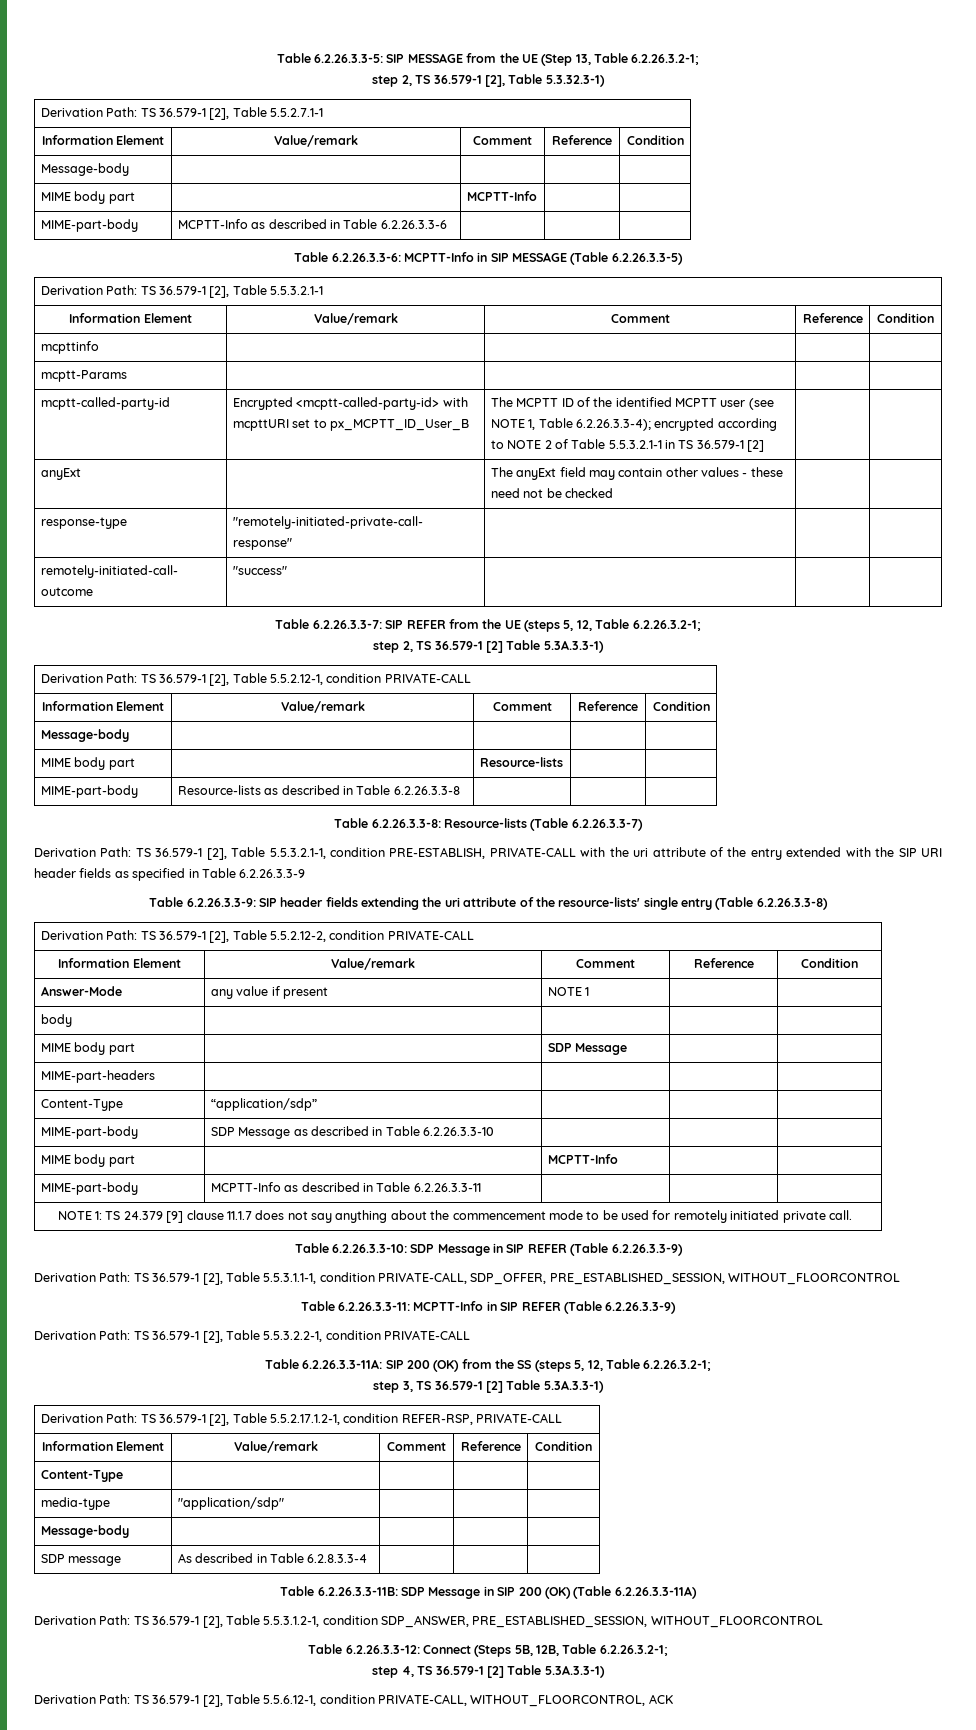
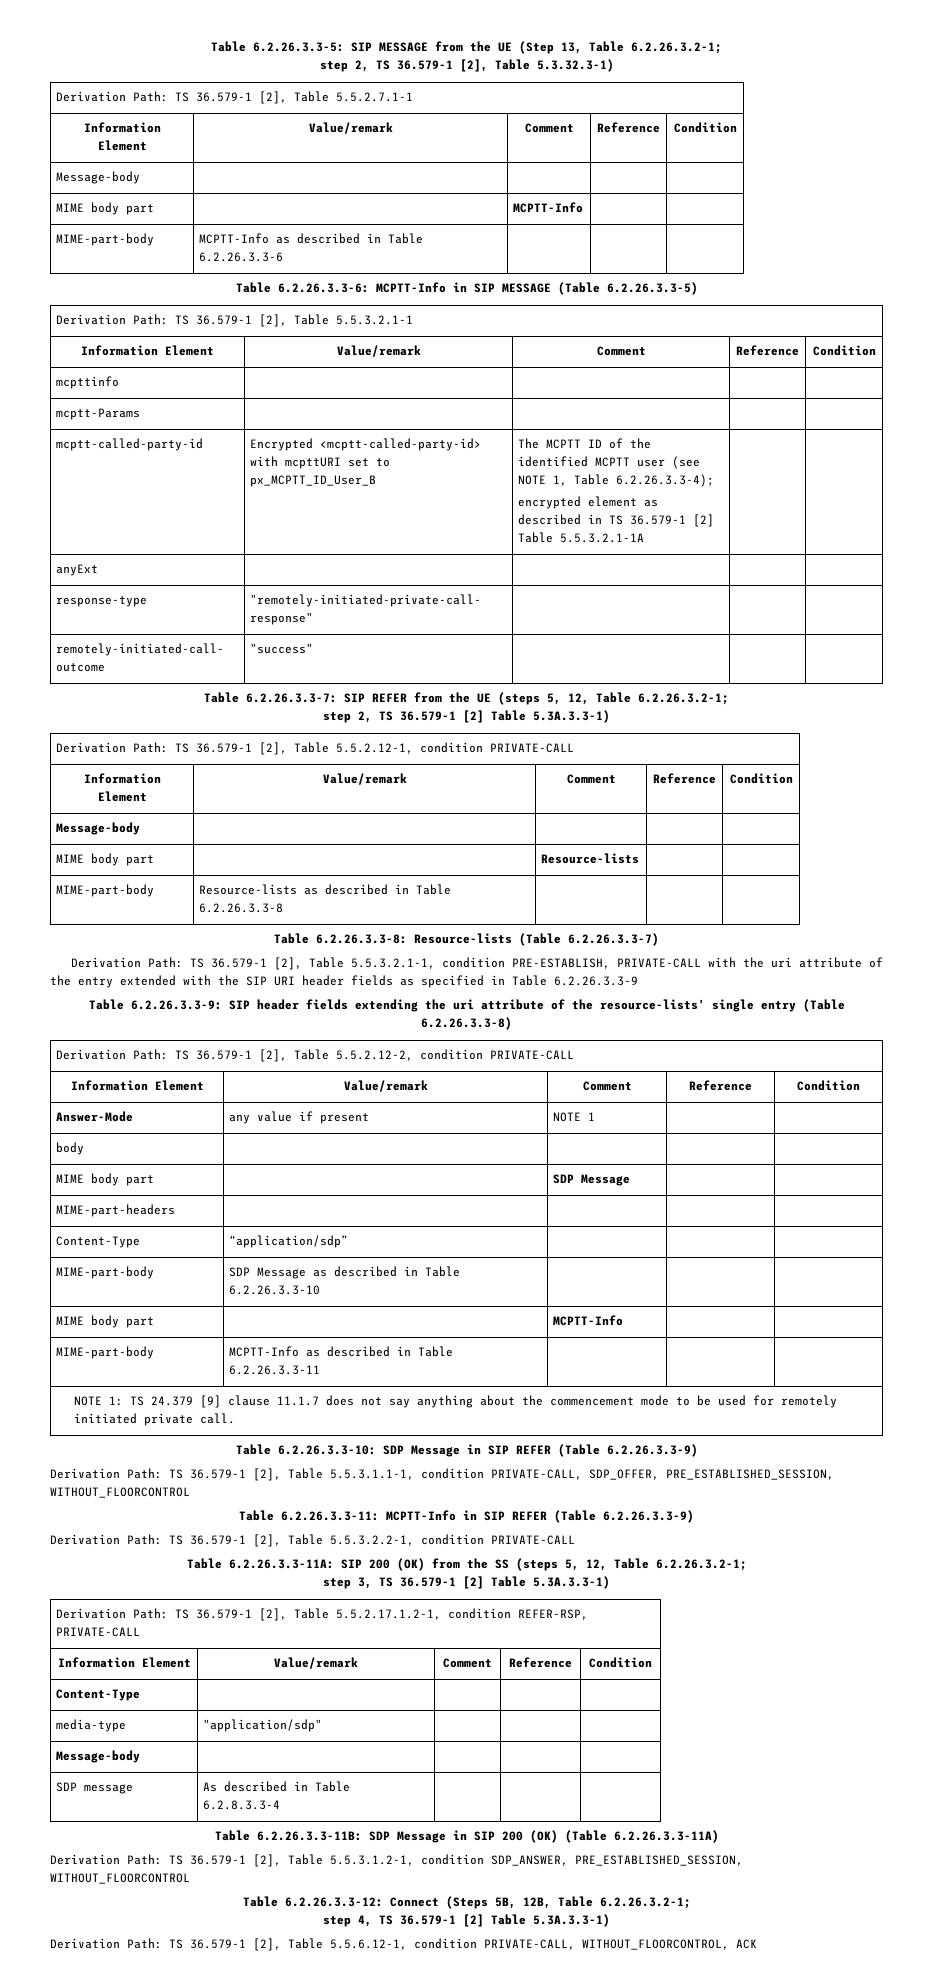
- mcptt-called-party-id | Encrypted <mcptt-called-party-id> with mcpttURI set to px_MCPTT_ID_User_B | The MCPTT ID of the identified MCPTT user (see NOTE 1, Table 6.2.26.3.3-4); encrypted according to NOTE 2 of Table 5.5.3.2.1-1 in TS 36.579-1 [2] | |
+ mcptt-called-party-id | Encrypted <mcptt-called-party-id> with mcpttURI set to px_MCPTT_ID_User_B | The MCPTT ID of the identified MCPTT user (see NOTE 1, Table 6.2.26.3.3-4);
+ encrypted element as described in TS 36.579-1 [2] Table 5.5.3.2.1-1A | |
- anyExt | | The anyExt field may contain other values - these need not be checked | |
+ anyExt | | | |

